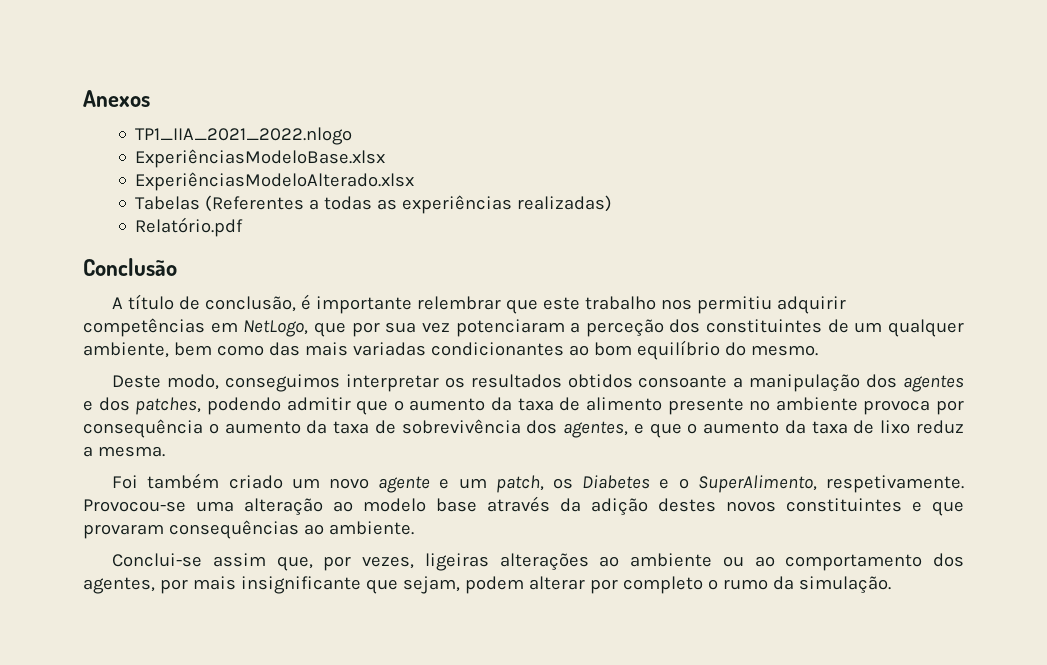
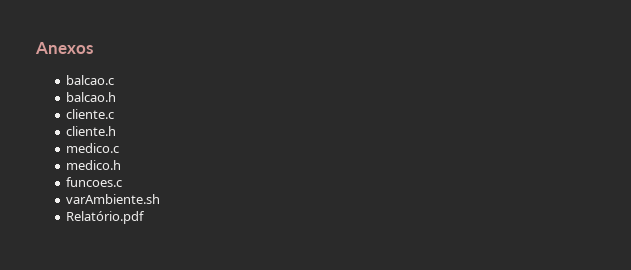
- TP1_IIA_2021_2022.nlogo
- ExperiênciasModeloBase.xlsx
- ExperiênciasModeloAlterado.xlsx
- Tabelas (Referentes a todas as experiências realizadas)
+ balcao.c
+ balcao.h
+ cliente.c
+ cliente.h
+ medico.c
+ medico.h
+ funcoes.c
+ varAmbiente.sh
  Relatório.pdf
- Conclusão
- A título de conclusão, é importante relembrar que este trabalho nos permitiu adquirir competências em NetLogo, que por sua vez potenciaram a perceção dos constituintes de um qualquer ambiente, bem como das mais variadas condicionantes ao bom equilíbrio do mesmo.
- Deste modo, conseguimos interpretar os resultados obtidos consoante a manipulação dos agentes e dos patches, podendo admitir que o aumento da taxa de alimento presente no ambiente provoca por consequência o aumento da taxa de sobrevivência dos agentes, e que o aumento da taxa de lixo reduz a mesma.
- Foi também criado um novo agente e um patch, os Diabetes e o SuperAlimento, respetivamente. Provocou-se uma alteração ao modelo base através da adição destes novos constituintes e que provaram consequências ao ambiente.
- Conclui-se assim que, por vezes, ligeiras alterações ao ambiente ou ao comportamento dos agentes, por mais insignificante que sejam, podem alterar por completo o rumo da simulação.

